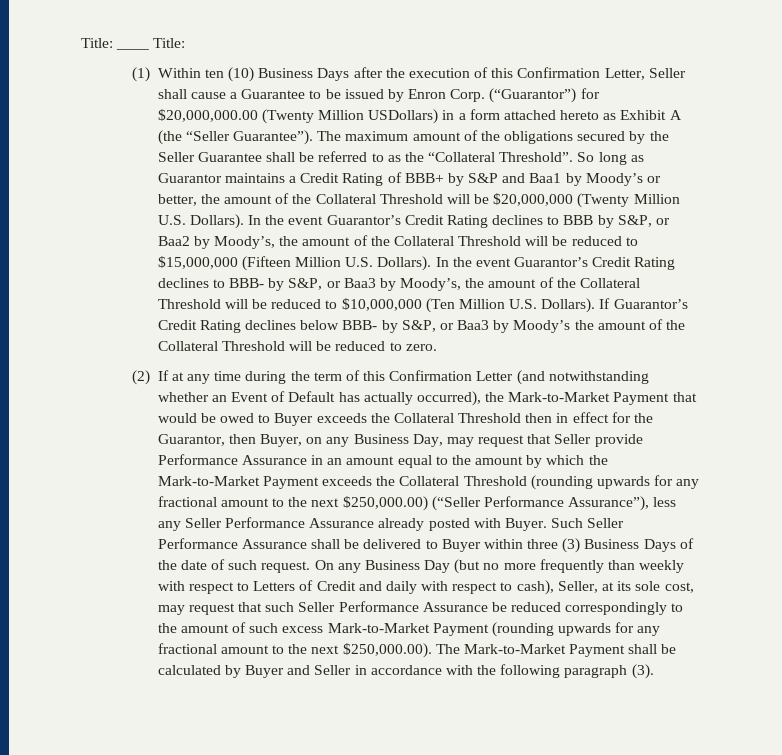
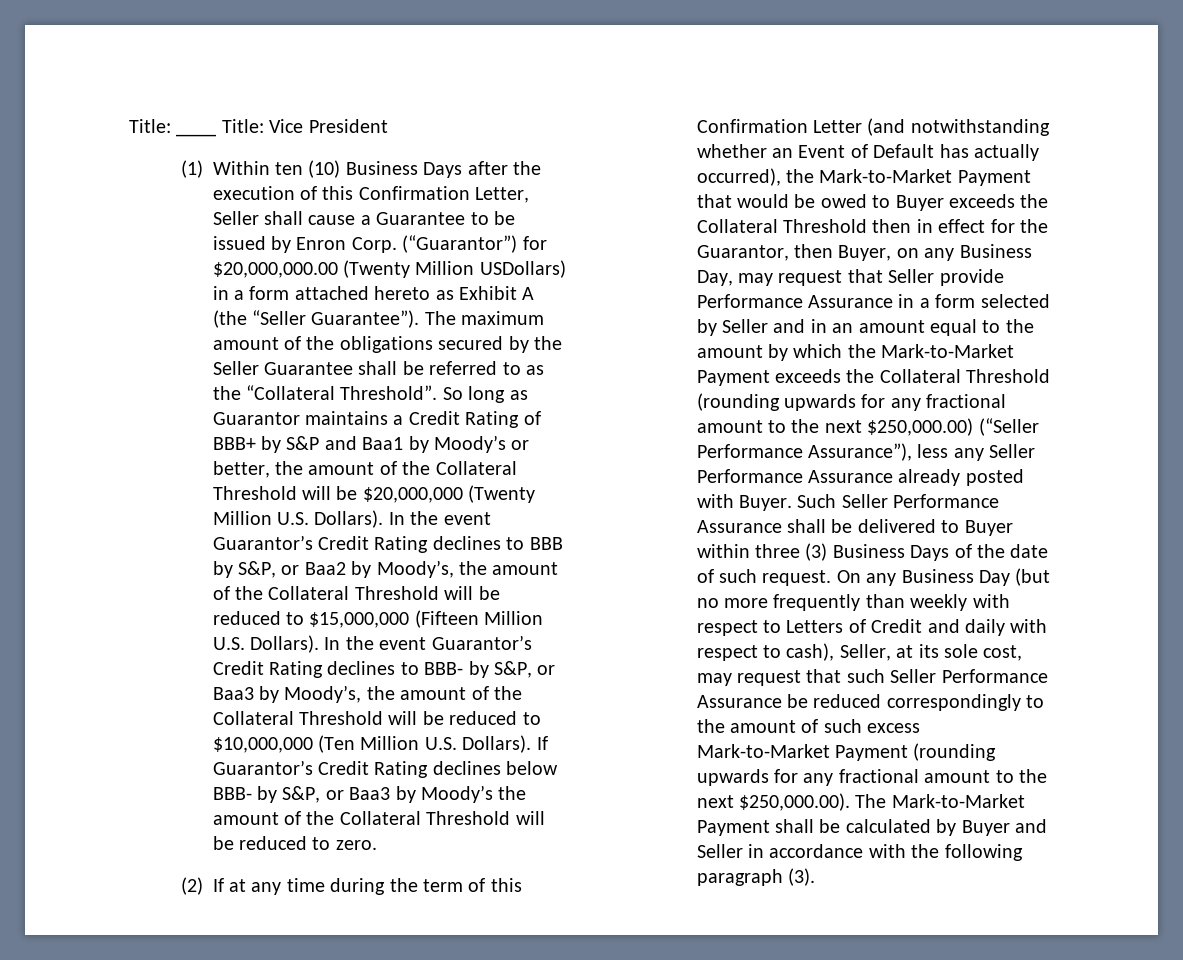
- Title: ____ Title:
+ Title: ____ Title: Vice President
- (2) If at any time during the term of this Confirmation Letter (and notwithstanding whether an Event of Default has actually occurred), the Mark-to-Market Payment that would be owed to Buyer exceeds the Collateral Threshold then in effect for the Guarantor, then Buyer, on any Business Day, may request that Seller provide Performance Assurance in an amount equal to the amount by which the Mark-to-Market Payment exceeds the Collateral Threshold (rounding upwards for any fractional amount to the next $250,000.00) (“Seller Performance Assurance”), less any Seller Performance Assurance already posted with Buyer.
+ (2) If at any time during the term of this Confirmation Letter (and notwithstanding whether an Event of Default has actually occurred), the Mark-to-Market Payment that would be owed to Buyer exceeds the Collateral Threshold then in effect for the Guarantor, then Buyer, on any Business Day, may request that Seller provide Performance Assurance in a form selected by Seller and in an amount equal to the amount by which the Mark-to-Market Payment exceeds the Collateral Threshold (rounding upwards for any fractional amount to the next $250,000.00) (“Seller Performance Assurance”), less any Seller Performance Assurance already posted with Buyer.

